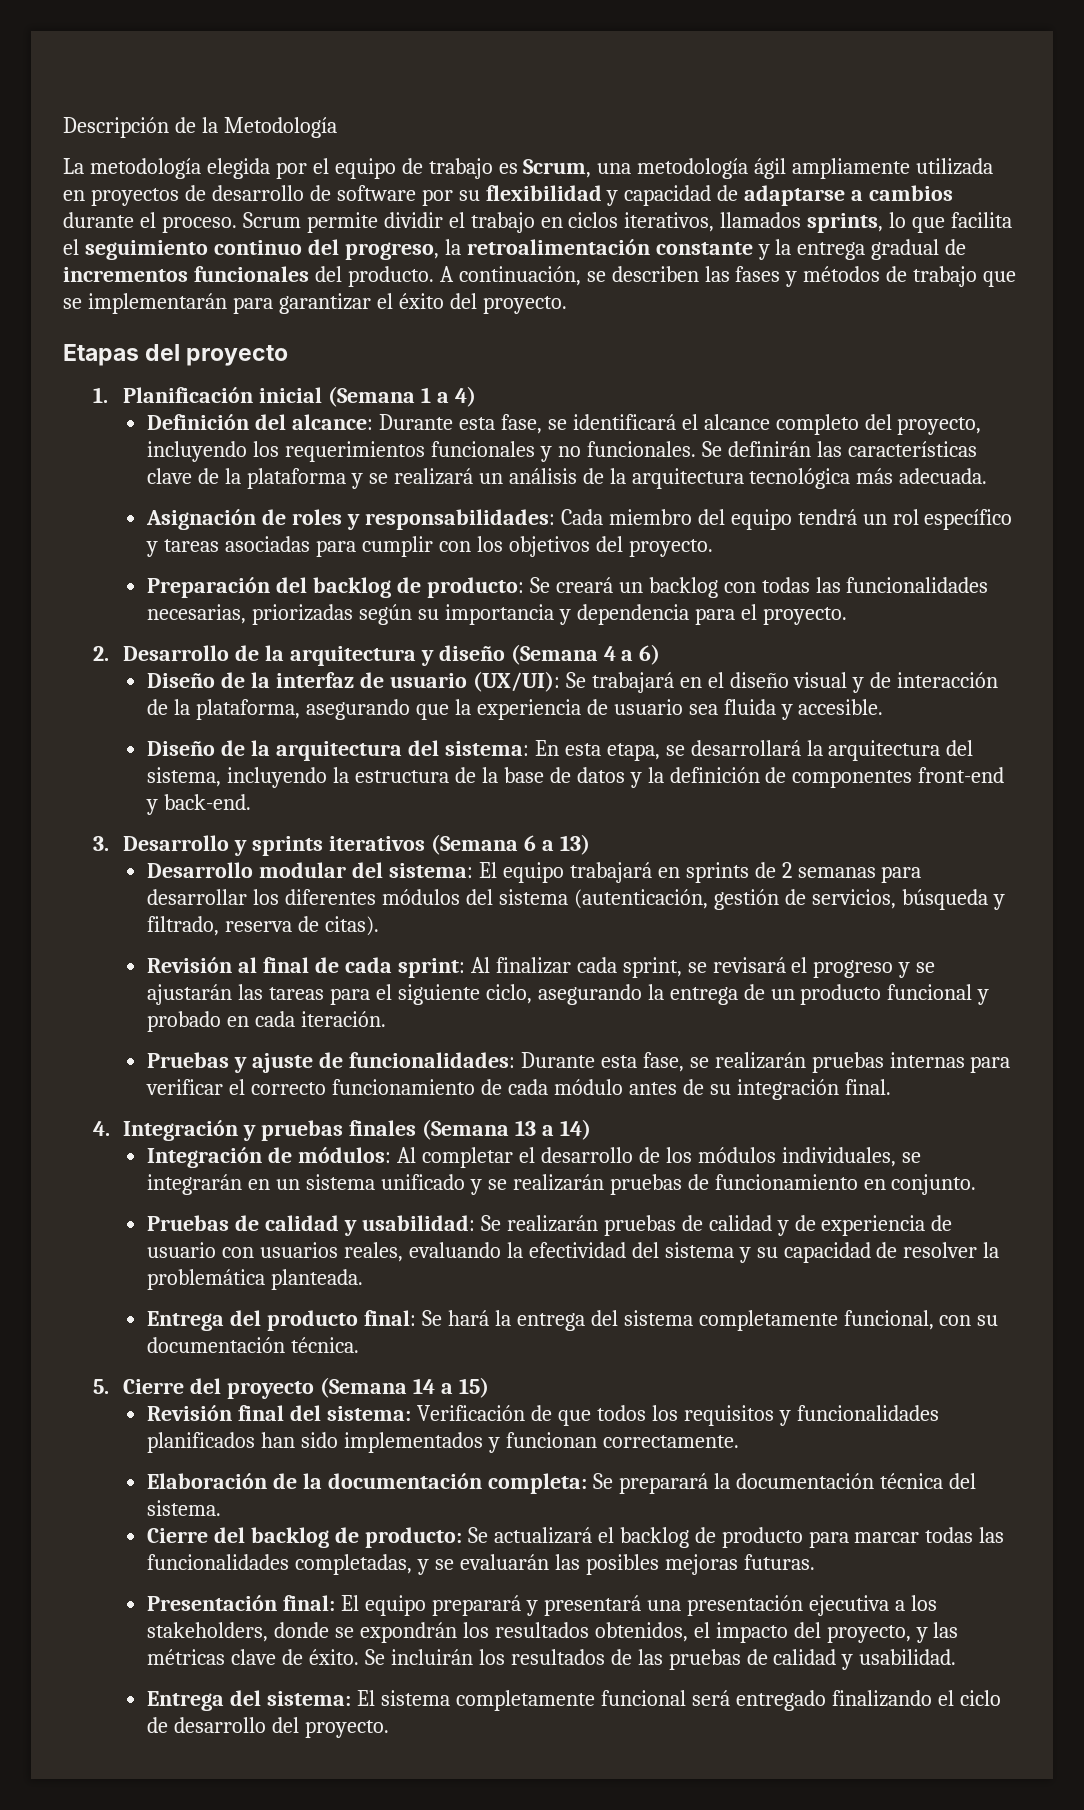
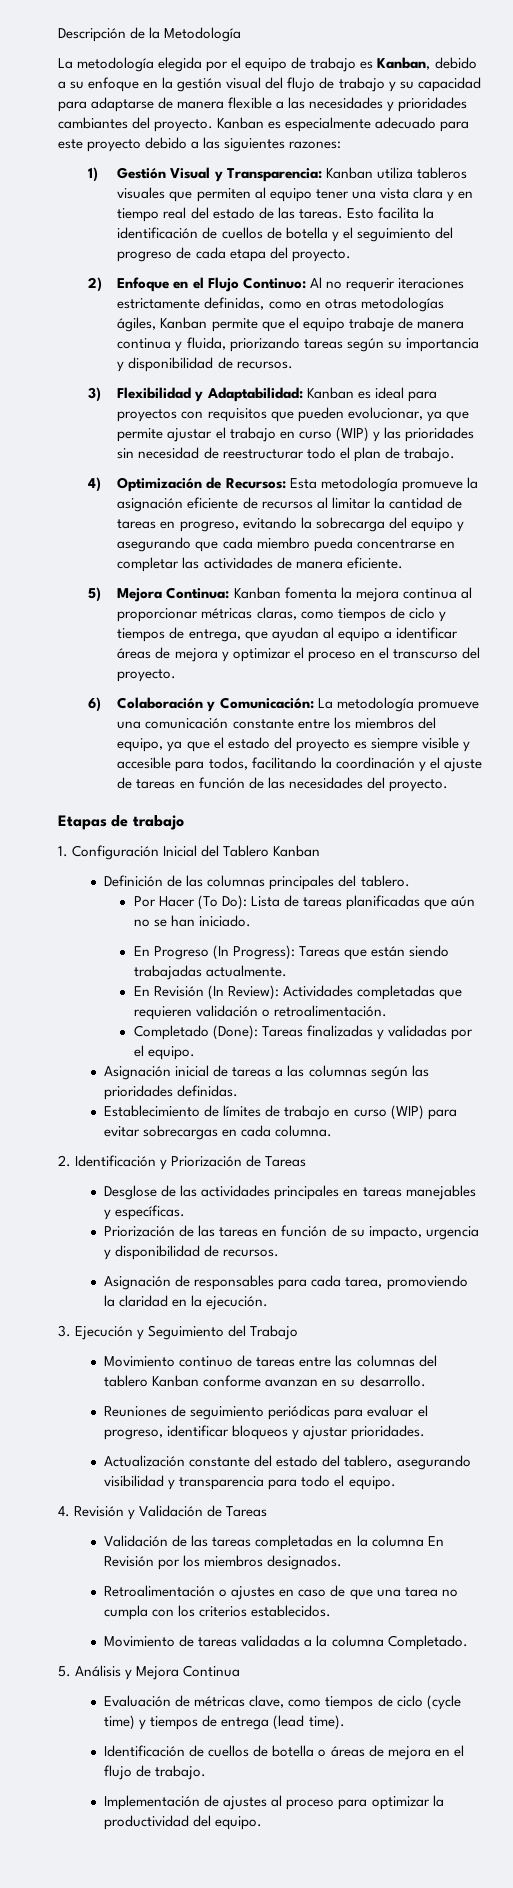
- La metodología elegida por el equipo de trabajo es Scrum, una metodología ágil ampliamente utilizada en proyectos de desarrollo de software por su flexibilidad y capacidad de adaptarse a cambios durante el proceso. Scrum permite dividir el trabajo en ciclos iterativos, llamados sprints, lo que facilita el seguimiento continuo del progreso, la retroalimentación constante y la entrega gradual de incrementos funcionales del producto. A continuación, se describen las fases y métodos de trabajo que se implementarán para garantizar el éxito del proyecto.
- Etapas del proyecto
- 1. Planificación inicial (Semana 1 a 4)
- Definición del alcance: Durante esta fase, se identificará el alcance completo del proyecto, incluyendo los requerimientos funcionales y no funcionales. Se definirán las características clave de la plataforma y se realizará un análisis de la arquitectura tecnológica más adecuada.
- Asignación de roles y responsabilidades: Cada miembro del equipo tendrá un rol específico y tareas asociadas para cumplir con los objetivos del proyecto.
- Preparación del backlog de producto: Se creará un backlog con todas las funcionalidades necesarias, priorizadas según su importancia y dependencia para el proyecto.
- 2. Desarrollo de la arquitectura y diseño (Semana 4 a 6)
- Diseño de la interfaz de usuario (UX/UI): Se trabajará en el diseño visual y de interacción de la plataforma, asegurando que la experiencia de usuario sea fluida y accesible.
- Diseño de la arquitectura del sistema: En esta etapa, se desarrollará la arquitectura del sistema, incluyendo la estructura de la base de datos y la definición de componentes front-end y back-end.
- 3. Desarrollo y sprints iterativos (Semana 6 a 13)
- Desarrollo modular del sistema: El equipo trabajará en sprints de 2 semanas para desarrollar los diferentes módulos del sistema (autenticación, gestión de servicios, búsqueda y filtrado, reserva de citas).
- Revisión al final de cada sprint: Al finalizar cada sprint, se revisará el progreso y se ajustarán las tareas para el siguiente ciclo, asegurando la entrega de un producto funcional y probado en cada iteración.
- Pruebas y ajuste de funcionalidades: Durante esta fase, se realizarán pruebas internas para verificar el correcto funcionamiento de cada módulo antes de su integración final.
- 4. Integración y pruebas finales (Semana 13 a 14)
- Integración de módulos: Al completar el desarrollo de los módulos individuales, se integrarán en un sistema unificado y se realizarán pruebas de funcionamiento en conjunto.
- Pruebas de calidad y usabilidad: Se realizarán pruebas de calidad y de experiencia de usuario con usuarios reales, evaluando la efectividad del sistema y su capacidad de resolver la problemática planteada.
- Entrega del producto final: Se hará la entrega del sistema completamente funcional, con su documentación técnica.
- 5. Cierre del proyecto (Semana 14 a 15)
- Revisión final del sistema: Verificación de que todos los requisitos y funcionalidades planificados han sido implementados y funcionan correctamente.
- Elaboración de la documentación completa: Se preparará la documentación técnica del sistema.
- Cierre del backlog de producto: Se actualizará el backlog de producto para marcar todas las funcionalidades completadas, y se evaluarán las posibles mejoras futuras.
- Presentación final: El equipo preparará y presentará una presentación ejecutiva a los stakeholders, donde se expondrán los resultados obtenidos, el impacto del proyecto, y las métricas clave de éxito. Se incluirán los resultados de las pruebas de calidad y usabilidad.
- Entrega del sistema: El sistema completamente funcional será entregado finalizando el ciclo de desarrollo del proyecto.
+ La metodología elegida por el equipo de trabajo es Kanban, debido a su enfoque en la gestión visual del flujo de trabajo y su capacidad para adaptarse de manera flexible a las necesidades y prioridades cambiantes del proyecto. Kanban es especialmente adecuado para este proyecto debido a las siguientes razones:
+ 1) Gestión Visual y Transparencia: Kanban utiliza tableros visuales que permiten al equipo tener una vista clara y en tiempo real del estado de las tareas. Esto facilita la identificación de cuellos de botella y el seguimiento del progreso de cada etapa del proyecto.
+ 2) Enfoque en el Flujo Continuo: Al no requerir iteraciones estrictamente definidas, como en otras metodologías ágiles, Kanban permite que el equipo trabaje de manera continua y fluida, priorizando tareas según su importancia y disponibilidad de recursos.
+ 3) Flexibilidad y Adaptabilidad: Kanban es ideal para proyectos con requisitos que pueden evolucionar, ya que permite ajustar el trabajo en curso (WIP) y las prioridades sin necesidad de reestructurar todo el plan de trabajo.
+ 4) Optimización de Recursos: Esta metodología promueve la asignación eficiente de recursos al limitar la cantidad de tareas en progreso, evitando la sobrecarga del equipo y asegurando que cada miembro pueda concentrarse en completar las actividades de manera eficiente.
+ 5) Mejora Continua: Kanban fomenta la mejora continua al proporcionar métricas claras, como tiempos de ciclo y tiempos de entrega, que ayudan al equipo a identificar áreas de mejora y optimizar el proceso en el transcurso del proyecto.
+ 6) Colaboración y Comunicación: La metodología promueve una comunicación constante entre los miembros del equipo, ya que el estado del proyecto es siempre visible y accesible para todos, facilitando la coordinación y el ajuste de tareas en función de las necesidades del proyecto.
+ Etapas de trabajo
+ 1. Configuración Inicial del Tablero Kanban
+ Definición de las columnas principales del tablero.
+ Por Hacer (To Do): Lista de tareas planificadas que aún no se han iniciado.
+ En Progreso (In Progress): Tareas que están siendo trabajadas actualmente.
+ En Revisión (In Review): Actividades completadas que requieren validación o retroalimentación.
+ Completado (Done): Tareas finalizadas y validadas por el equipo.
+ Asignación inicial de tareas a las columnas según las prioridades definidas.
+ Establecimiento de límites de trabajo en curso (WIP) para evitar sobrecargas en cada columna.
+ 2. Identificación y Priorización de Tareas
+ Desglose de las actividades principales en tareas manejables y específicas.
+ Priorización de las tareas en función de su impacto, urgencia y disponibilidad de recursos.
+ Asignación de responsables para cada tarea, promoviendo la claridad en la ejecución.
+ 3. Ejecución y Seguimiento del Trabajo
+ Movimiento continuo de tareas entre las columnas del tablero Kanban conforme avanzan en su desarrollo.
+ Reuniones de seguimiento periódicas para evaluar el progreso, identificar bloqueos y ajustar prioridades.
+ Actualización constante del estado del tablero, asegurando visibilidad y transparencia para todo el equipo.
+ 4. Revisión y Validación de Tareas
+ Validación de las tareas completadas en la columna En Revisión por los miembros designados.
+ Retroalimentación o ajustes en caso de que una tarea no cumpla con los criterios establecidos.
+ Movimiento de tareas validadas a la columna Completado.
+ 5. Análisis y Mejora Continua
+ Evaluación de métricas clave, como tiempos de ciclo (cycle time) y tiempos de entrega (lead time).
+ Identificación de cuellos de botella o áreas de mejora en el flujo de trabajo.
+ Implementación de ajustes al proceso para optimizar la productividad del equipo.

